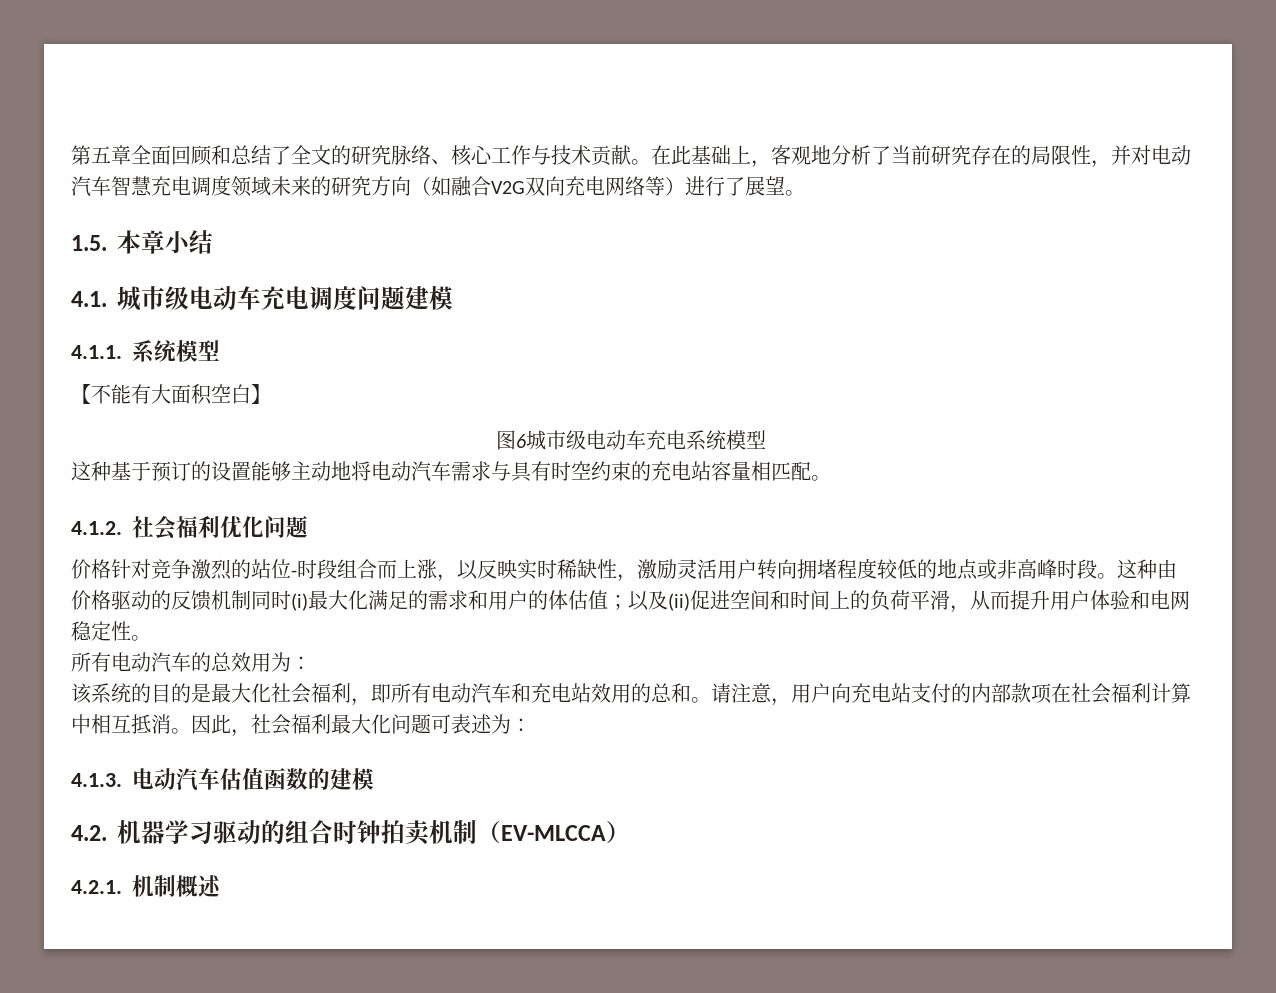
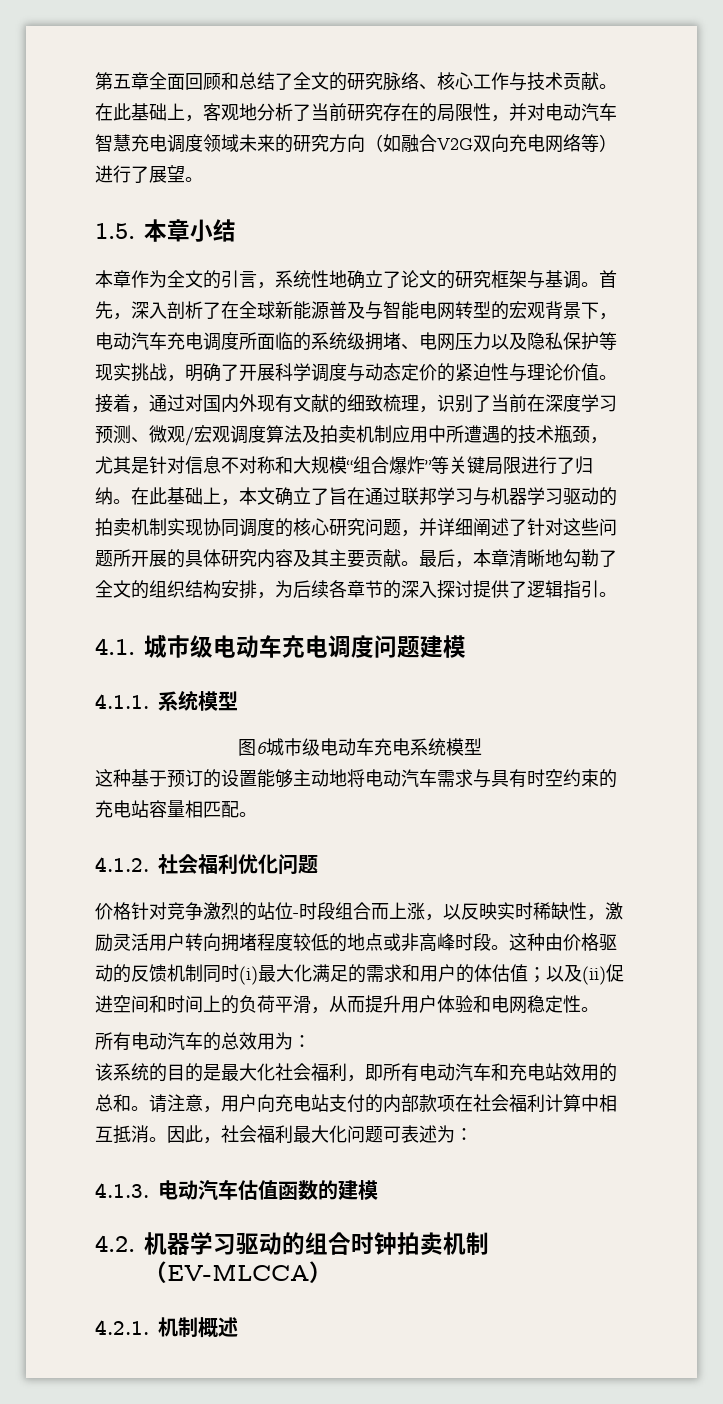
+ 本章作为全文的引言，系统性地确立了论文的研究框架与基调。首先，深入剖析了在全球新能源普及与智能电网转型的宏观背景下，电动汽车充电调度所面临的系统级拥堵、电网压力以及隐私保护等现实挑战，明确了开展科学调度与动态定价的紧迫性与理论价值。接着，通过对国内外现有文献的细致梳理，识别了当前在深度学习预测、微观/宏观调度算法及拍卖机制应用中所遭遇的技术瓶颈，尤其是针对信息不对称和大规模“组合爆炸”等关键局限进行了归纳。在此基础上，本文确立了旨在通过联邦学习与机器学习驱动的拍卖机制实现协同调度的核心研究问题，并详细阐述了针对这些问题所开展的具体研究内容及其主要贡献。最后，本章清晰地勾勒了全文的组织结构安排，为后续各章节的深入探讨提供了逻辑指引。
- 【不能有大面积空白】

